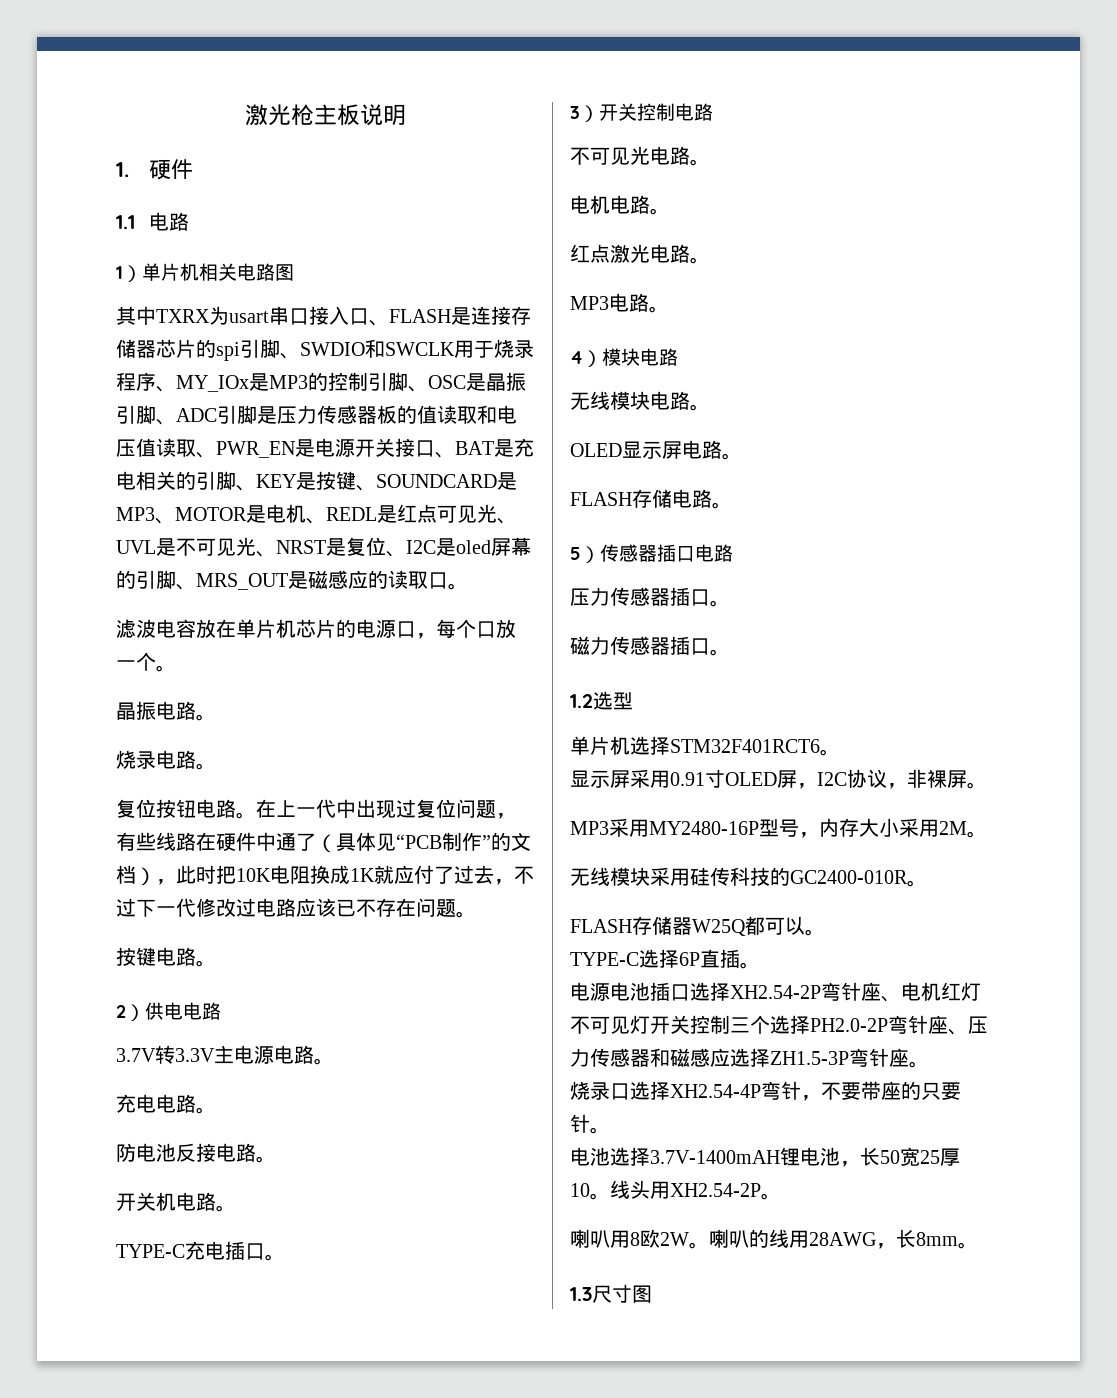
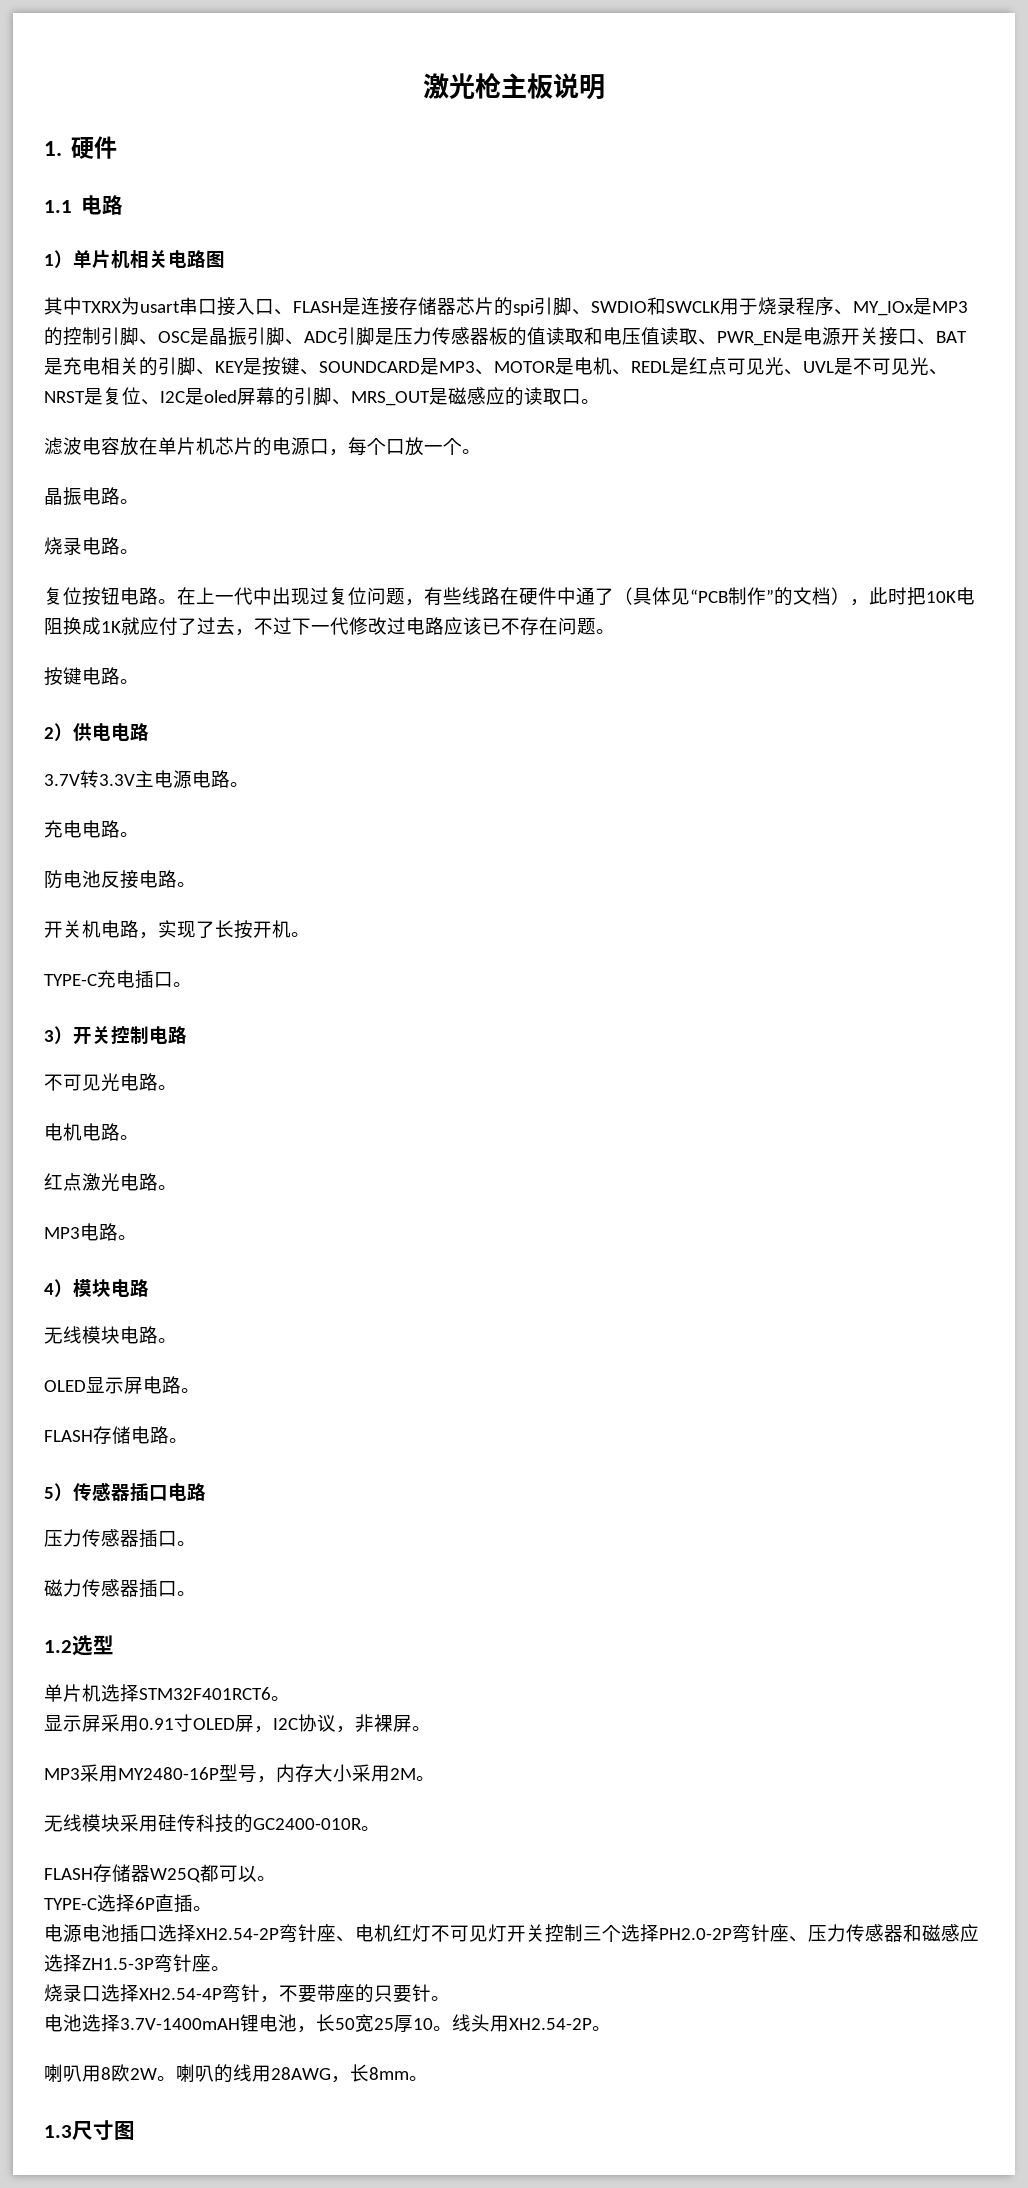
- 开关机电路。
+ 开关机电路，实现了长按开机。

